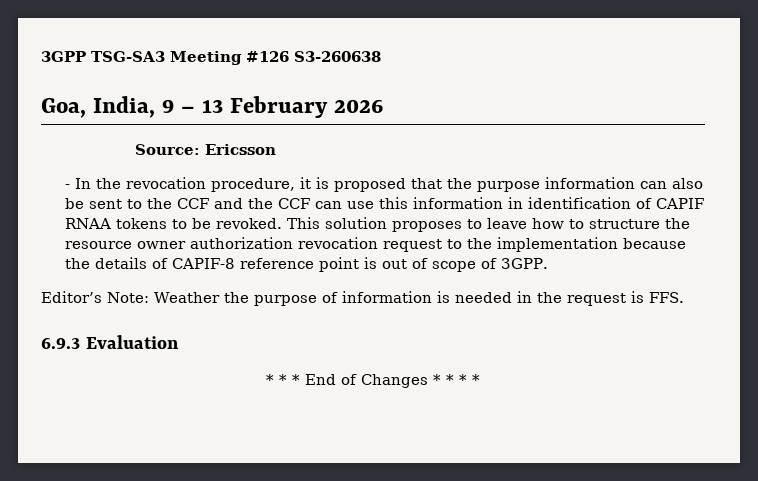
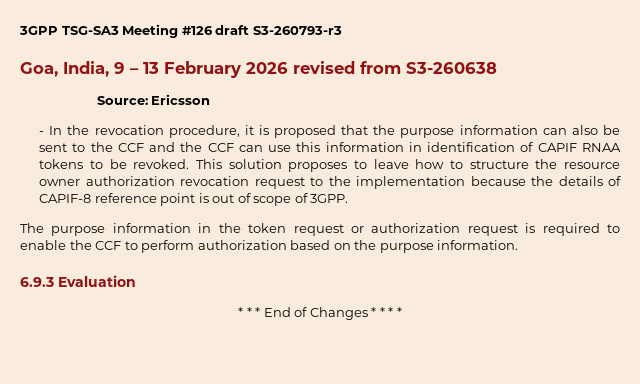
- 3GPP TSG-SA3 Meeting #126 S3-260638
+ 3GPP TSG-SA3 Meeting #126 draft S3-260793-r3
- Goa, India, 9 – 13 February 2026
+ Goa, India, 9 – 13 February 2026 revised from S3-260638
- Editor’s Note: Weather the purpose of information is needed in the request is FFS.
+ The purpose information in the token request or authorization request is required to enable the CCF to perform authorization based on the purpose information.

